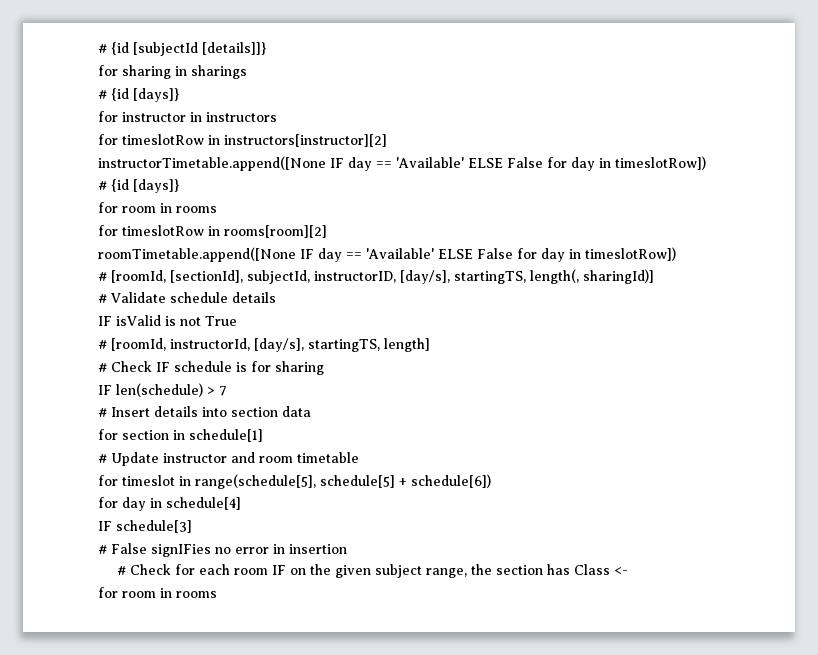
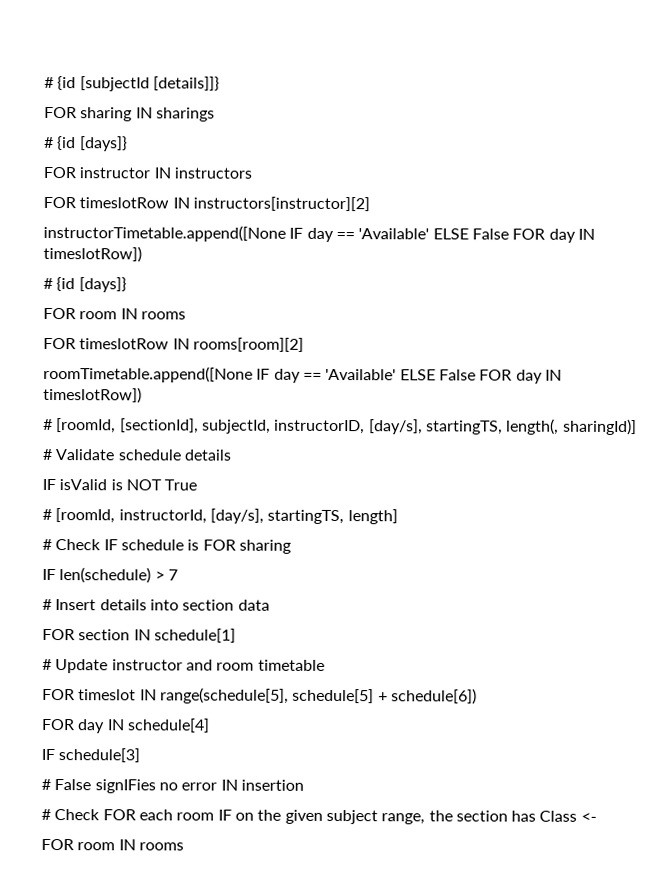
- for sharing in sharings
+ FOR sharing IN sharings
- for instructor in instructors
- for timeslotRow in instructors[instructor][2]
+ FOR instructor IN instructors
+ FOR timeslotRow IN instructors[instructor][2]
- instructorTimetable.append([None IF day == 'Available' ELSE False for day in timeslotRow])
+ instructorTimetable.append([None IF day == 'Available' ELSE False FOR day IN timeslotRow])
  # {id [days]}
- for room in rooms
- for timeslotRow in rooms[room][2]
+ FOR room IN rooms
+ FOR timeslotRow IN rooms[room][2]
- roomTimetable.append([None IF day == 'Available' ELSE False for day in timeslotRow])
+ roomTimetable.append([None IF day == 'Available' ELSE False FOR day IN timeslotRow])
- IF isValid is not True
+ IF isValid is NOT True
- # Check IF schedule is for sharing
+ # Check IF schedule is FOR sharing
- for section in schedule[1]
+ FOR section IN schedule[1]
- for timeslot in range(schedule[5], schedule[5] + schedule[6])
+ FOR timeslot IN range(schedule[5], schedule[5] + schedule[6])
- for day in schedule[4]
+ FOR day IN schedule[4]
- # False signIFies no error in insertion
+ # False signIFies no error IN insertion
- # Check for each room IF on the given subject range, the section has Class <-
- for room in rooms
+ # Check FOR each room IF on the given subject range, the section has Class <-
+ FOR room IN rooms

